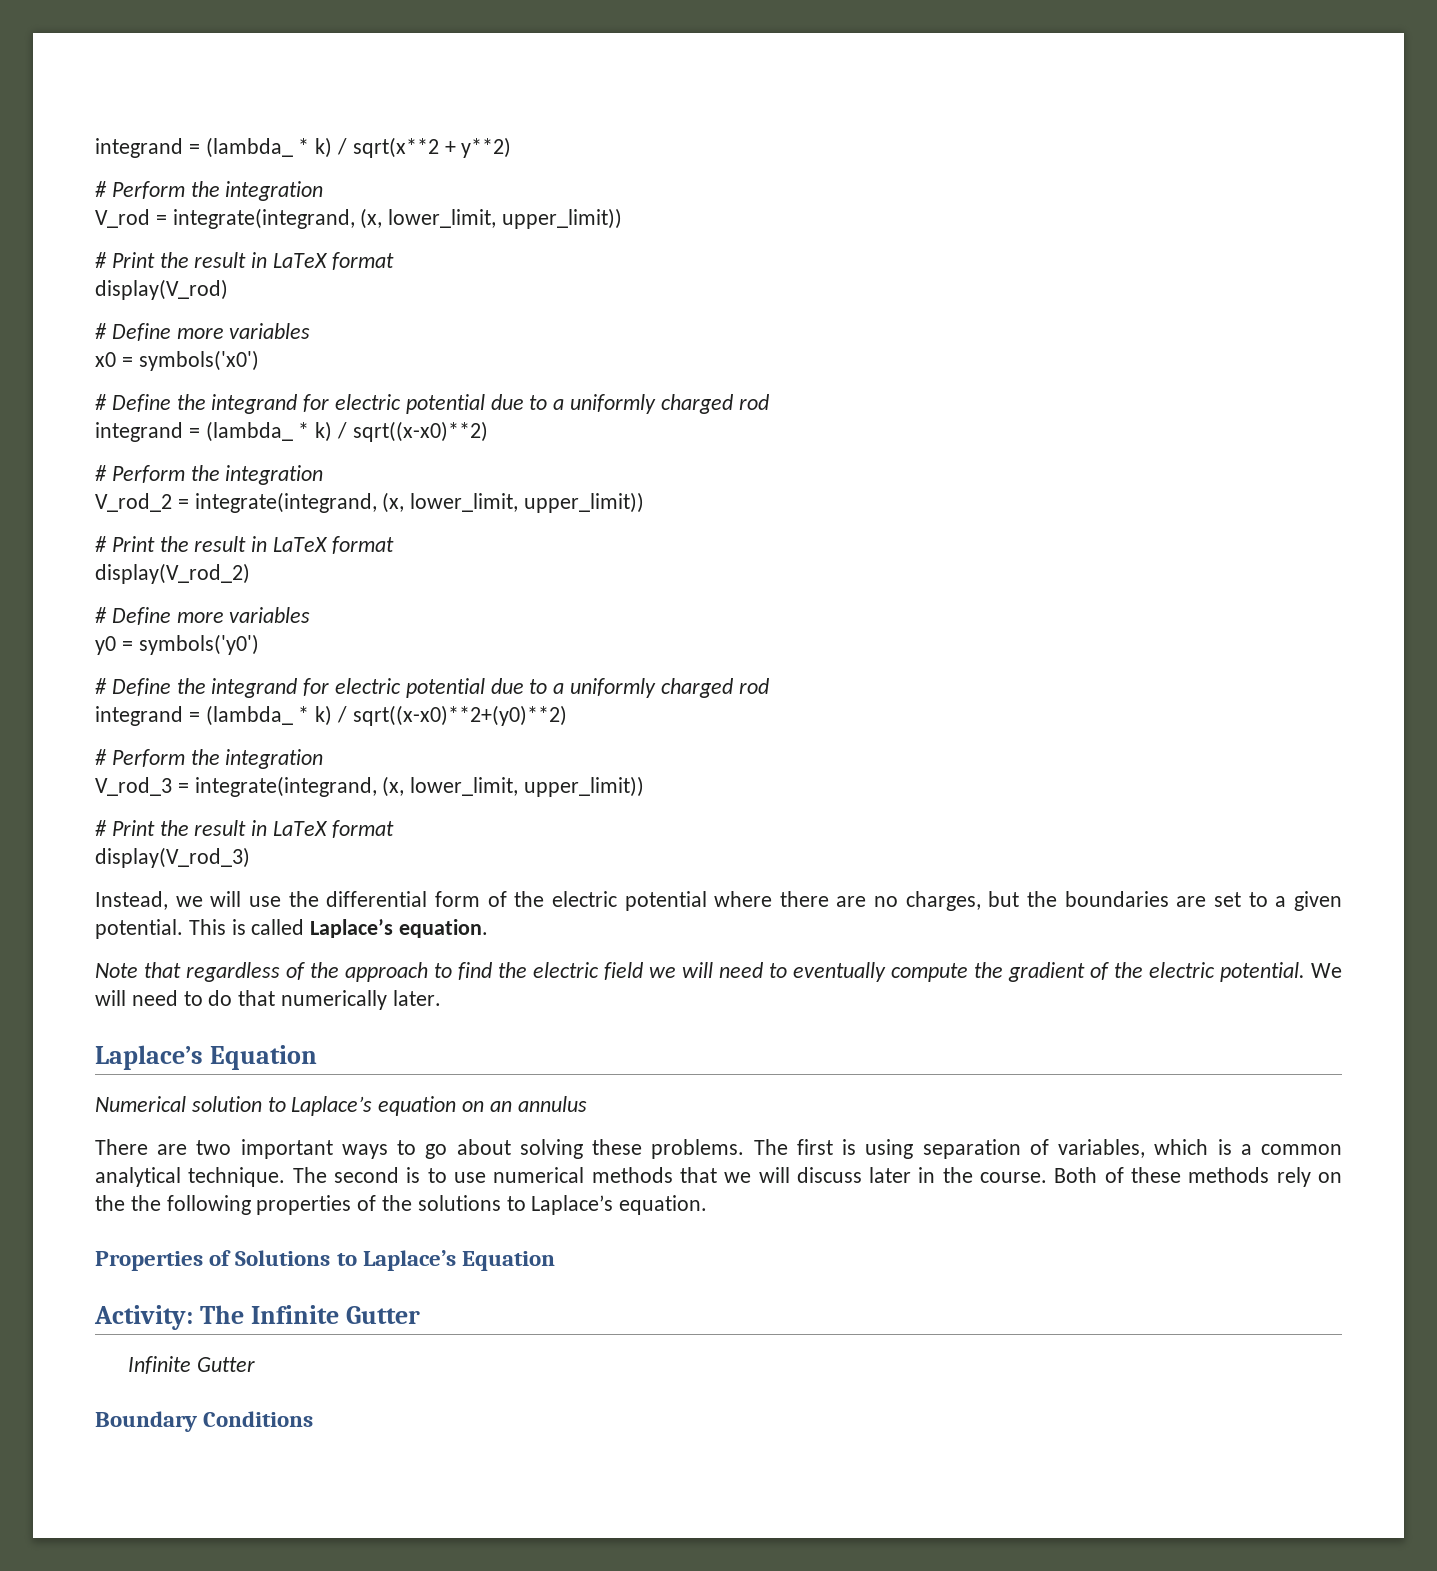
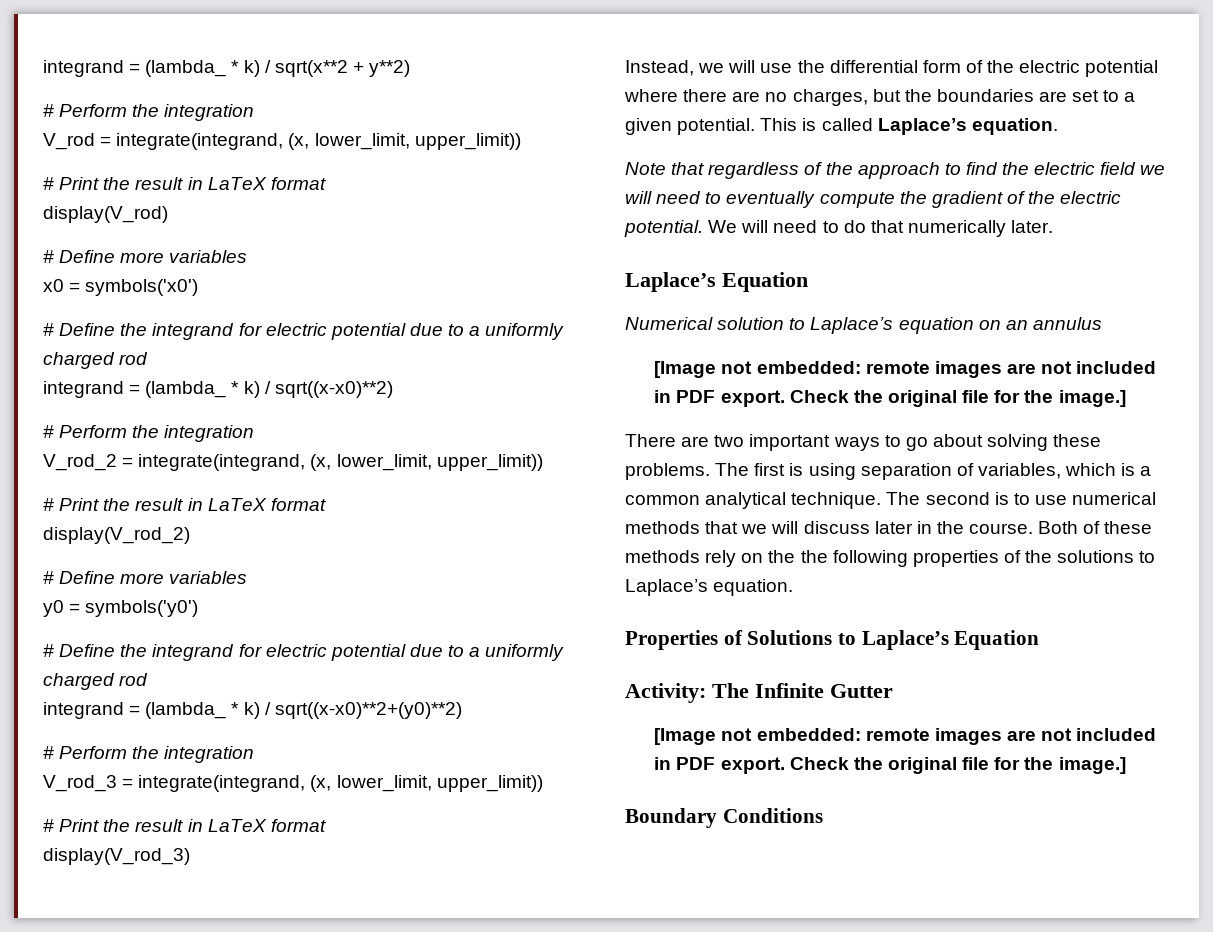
  Numerical solution to Laplace’s equation on an annulus
+ [Image not embedded: remote images are not included in PDF export. Check the original file for the image.]
  Activity: The Infinite Gutter
- Infinite Gutter
+ [Image not embedded: remote images are not included in PDF export. Check the original file for the image.]

